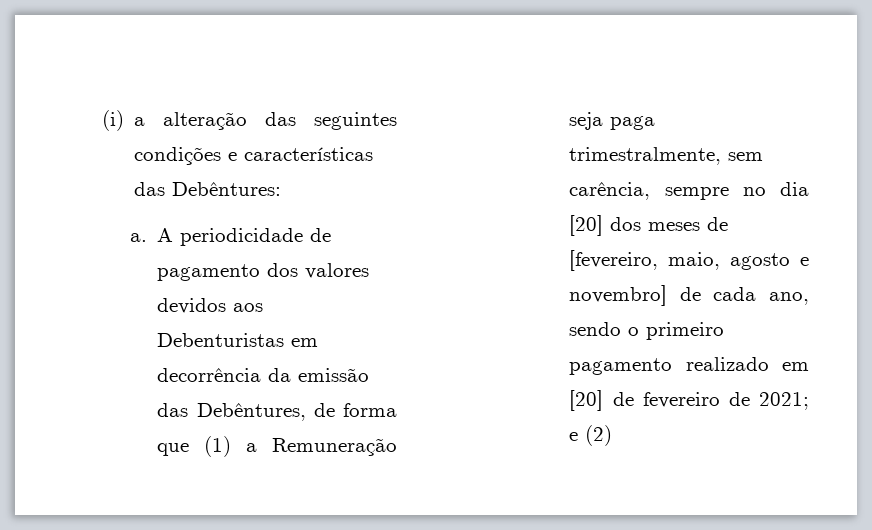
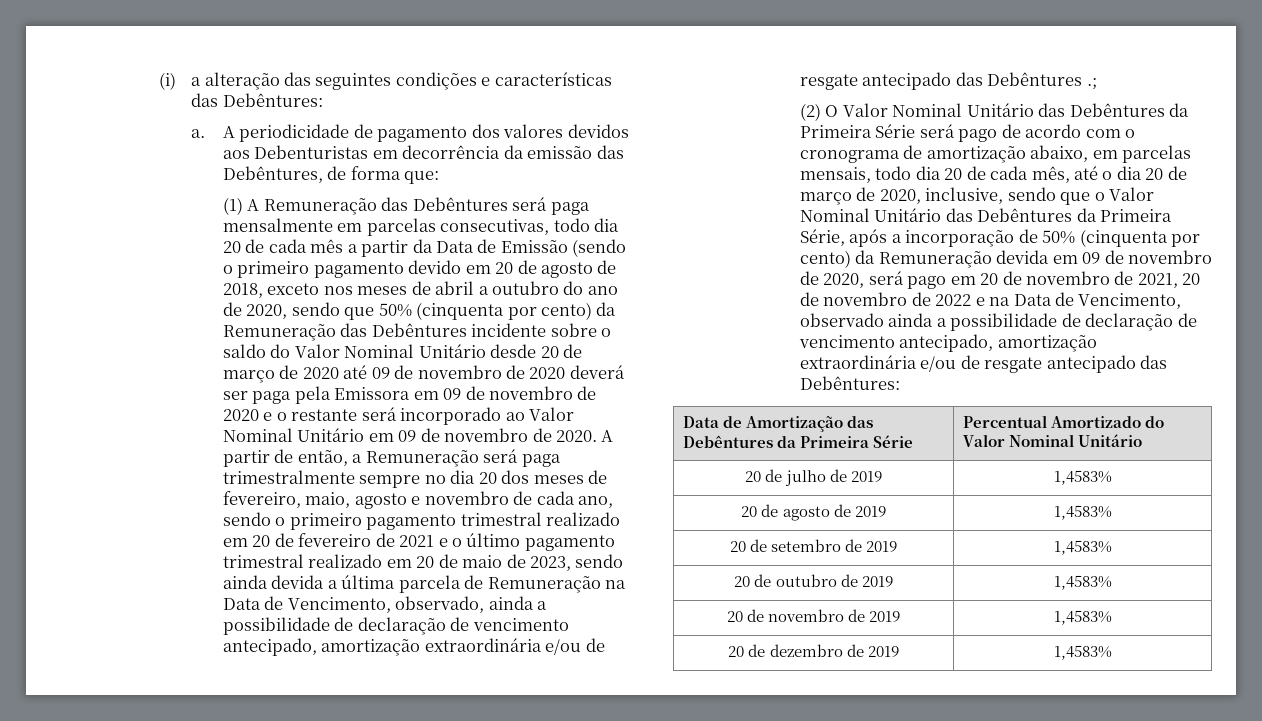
- A periodicidade de pagamento dos valores devidos aos Debenturistas em decorrência da emissão das Debêntures, de forma que (1) a Remuneração seja paga trimestralmente, sem carência, sempre no dia [20] dos meses de [fevereiro, maio, agosto e novembro] de cada ano, sendo o primeiro pagamento realizado em [20] de fevereiro de 2021; e (2)
+ A periodicidade de pagamento dos valores devidos aos Debenturistas em decorrência da emissão das Debêntures, de forma que:
+ (1) A Remuneração das Debêntures será paga mensalmente em parcelas consecutivas, todo dia 20 de cada mês a partir da Data de Emissão (sendo o primeiro pagamento devido em 20 de agosto de 2018, exceto nos meses de abril a outubro do ano de 2020, sendo que 50% (cinquenta por cento) da Remuneração das Debêntures incidente sobre o saldo do Valor Nominal Unitário desde 20 de março de 2020 até 09 de novembro de 2020 deverá ser paga pela Emissora em 09 de novembro de 2020 e o restante será incorporado ao Valor Nominal Unitário em 09 de novembro de 2020. A partir de então, a Remuneração será paga trimestralmente sempre no dia 20 dos meses de fevereiro, maio, agosto e novembro de cada ano, sendo o primeiro pagamento trimestral realizado em 20 de fevereiro de 2021 e o último pagamento trimestral realizado em 20 de maio de 2023, sendo ainda devida a última parcela de Remuneração na Data de Vencimento, observado, ainda a possibilidade de declaração de vencimento antecipado, amortização extraordinária e/ou de resgate antecipado das Debêntures .;
+ (2) O Valor Nominal Unitário das Debêntures da Primeira Série será pago de acordo com o cronograma de amortização abaixo, em parcelas mensais, todo dia 20 de cada mês, até o dia 20 de março de 2020, inclusive, sendo que o Valor Nominal Unitário das Debêntures da Primeira Série, após a incorporação de 50% (cinquenta por cento) da Remuneração devida em 09 de novembro de 2020, será pago em 20 de novembro de 2021, 20 de novembro de 2022 e na Data de Vencimento, observado ainda a possibilidade de declaração de vencimento antecipado, amortização extraordinária e/ou de resgate antecipado das Debêntures:
+ Data de Amortização das Debêntures da Primeira Série | Percentual Amortizado do Valor Nominal Unitário
+ 20 de julho de 2019 | 1,4583%
+ 20 de agosto de 2019 | 1,4583%
+ 20 de setembro de 2019 | 1,4583%
+ 20 de outubro de 2019 | 1,4583%
+ 20 de novembro de 2019 | 1,4583%
+ 20 de dezembro de 2019 | 1,4583%

